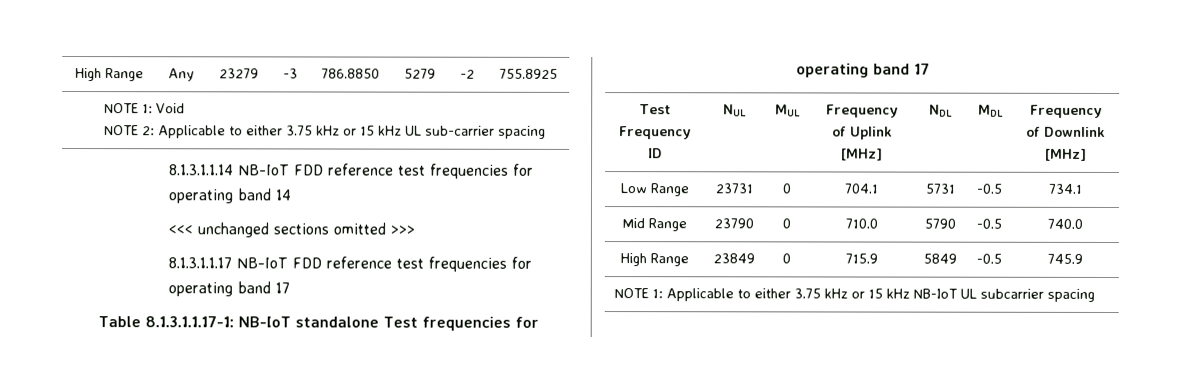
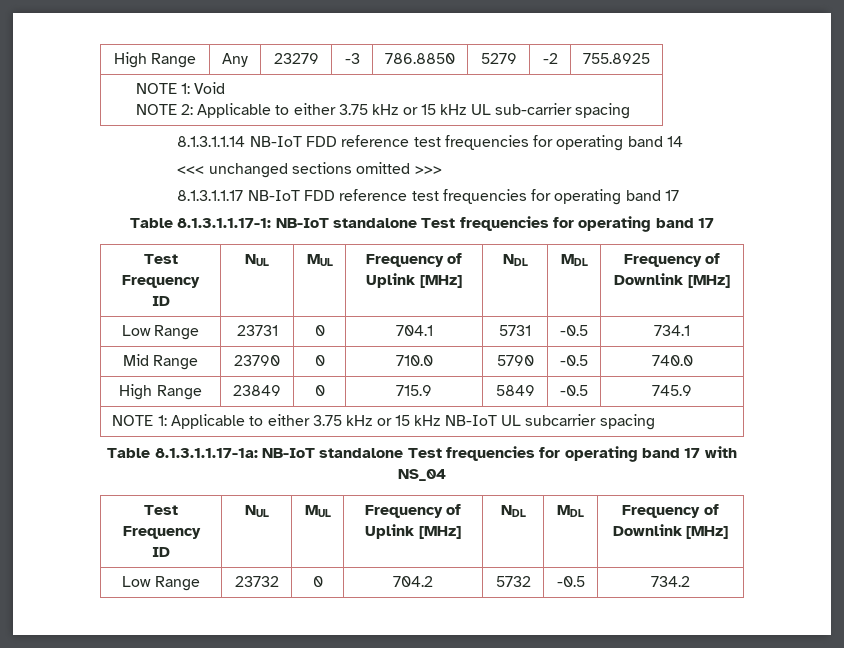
+ Table 8.1.3.1.1.17-1a: NB-IoT standalone Test frequencies for operating band 17 with NS_04
+ Test Frequency ID | NUL | MUL | Frequency of Uplink [MHz] | NDL | MDL | Frequency of Downlink [MHz]
+ Low Range | 23732 | 0 | 704.2 | 5732 | -0.5 | 734.2

